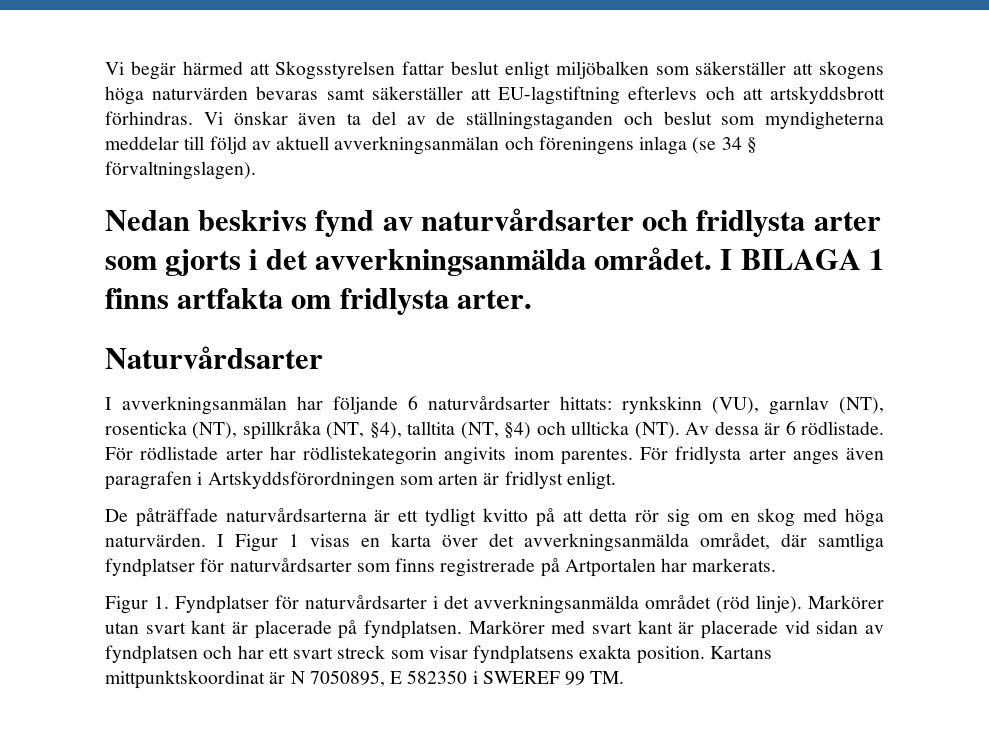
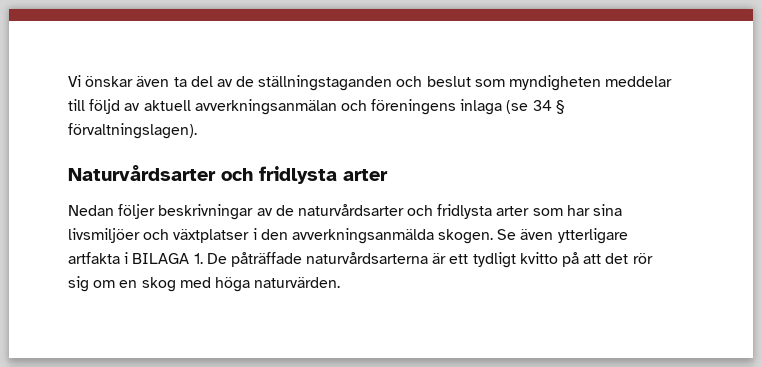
- Vi begär härmed att Skogsstyrelsen fattar beslut enligt miljöbalken som säkerställer att skogens höga naturvärden bevaras samt säkerställer att EU-lagstiftning efterlevs och att artskyddsbrott förhindras. Vi önskar även ta del av de ställningstaganden och beslut som myndigheterna meddelar till följd av aktuell avverkningsanmälan och föreningens inlaga (se 34 § förvaltningslagen).
+ Vi önskar även ta del av de ställningstaganden och beslut som myndigheten meddelar till följd av aktuell avverkningsanmälan och föreningens inlaga (se 34 § förvaltningslagen).
- Nedan beskrivs fynd av naturvårdsarter och fridlysta arter som gjorts i det avverkningsanmälda området. I BILAGA 1 finns artfakta om fridlysta arter.
- Naturvårdsarter
- I avverkningsanmälan har följande 6 naturvårdsarter hittats: rynkskinn (VU), garnlav (NT), rosenticka (NT), spillkråka (NT, §4), talltita (NT, §4) och ullticka (NT). Av dessa är 6 rödlistade. För rödlistade arter har rödlistekategorin angivits inom parentes. För fridlysta arter anges även paragrafen i Artskyddsförordningen som arten är fridlyst enligt.
- De påträffade naturvårdsarterna är ett tydligt kvitto på att detta rör sig om en skog med höga naturvärden. I Figur 1 visas en karta över det avverkningsanmälda området, där samtliga fyndplatser för naturvårdsarter som finns registrerade på Artportalen har markerats.
- Figur 1. Fyndplatser för naturvårdsarter i det avverkningsanmälda området (röd linje). Markörer utan svart kant är placerade på fyndplatsen. Markörer med svart kant är placerade vid sidan av fyndplatsen och har ett svart streck som visar fyndplatsens exakta position. Kartans mittpunktskoordinat är N 7050895, E 582350 i SWEREF 99 TM.
+ Naturvårdsarter och fridlysta arter
+ Nedan följer beskrivningar av de naturvårdsarter och fridlysta arter som har sina livsmiljöer och växtplatser i den avverkningsanmälda skogen. Se även ytterligare artfakta i BILAGA 1. De påträffade naturvårdsarterna är ett tydligt kvitto på att det rör sig om en skog med höga naturvärden.

